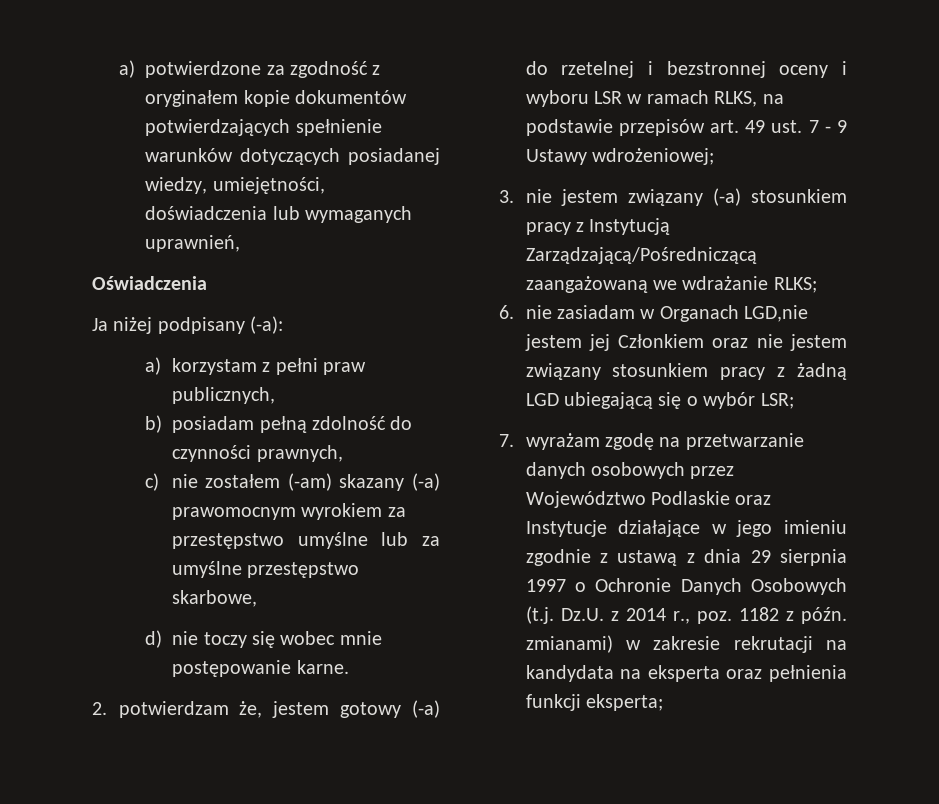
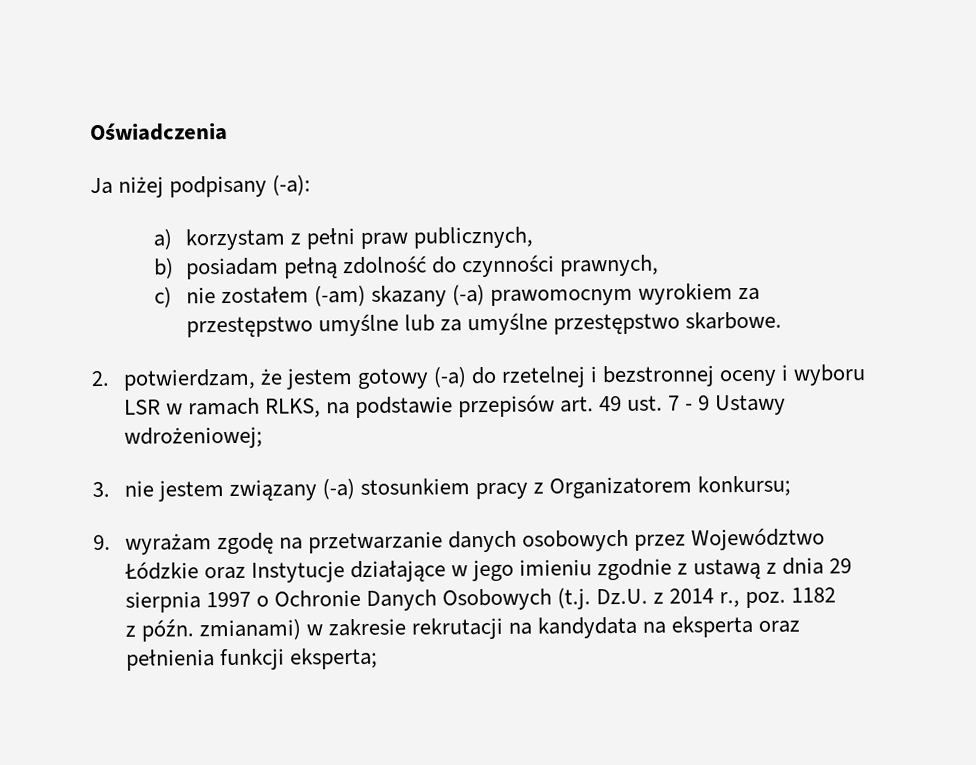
- a) potwierdzone za zgodność z oryginałem kopie dokumentów potwierdzających spełnienie warunków dotyczących posiadanej wiedzy, umiejętności, doświadczenia lub wymaganych uprawnień,
- c) nie zostałem (-am) skazany (-a) prawomocnym wyrokiem za przestępstwo umyślne lub za umyślne przestępstwo skarbowe,
- d) nie toczy się wobec mnie postępowanie karne.
- 2. potwierdzam że, jestem gotowy (-a) do rzetelnej i bezstronnej oceny i wyboru LSR w ramach RLKS, na podstawie przepisów art. 49 ust. 7 - 9 Ustawy wdrożeniowej;
+ c) nie zostałem (-am) skazany (-a) prawomocnym wyrokiem za przestępstwo umyślne lub za umyślne przestępstwo skarbowe.
+ 2. potwierdzam, że jestem gotowy (-a) do rzetelnej i bezstronnej oceny i wyboru LSR w ramach RLKS, na podstawie przepisów art. 49 ust. 7 - 9 Ustawy wdrożeniowej;
- 3. nie jestem związany (-a) stosunkiem pracy z Instytucją Zarządzającą/Pośredniczącą zaangażowaną we wdrażanie RLKS;
- 6. nie zasiadam w Organach LGD,nie jestem jej Członkiem oraz nie jestem związany stosunkiem pracy z żadną LGD ubiegającą się o wybór LSR;
- 7. wyrażam zgodę na przetwarzanie danych osobowych przez Województwo Podlaskie oraz Instytucje działające w jego imieniu zgodnie z ustawą z dnia 29 sierpnia 1997 o Ochronie Danych Osobowych (t.j. Dz.U. z 2014 r., poz. 1182 z późn. zmianami) w zakresie rekrutacji na kandydata na eksperta oraz pełnienia funkcji eksperta;
+ 3. nie jestem związany (-a) stosunkiem pracy z Organizatorem konkursu;
+ 9. wyrażam zgodę na przetwarzanie danych osobowych przez Województwo Łódzkie oraz Instytucje działające w jego imieniu zgodnie z ustawą z dnia 29 sierpnia 1997 o Ochronie Danych Osobowych (t.j. Dz.U. z 2014 r., poz. 1182
+ z późn. zmianami) w zakresie rekrutacji na kandydata na eksperta oraz pełnienia funkcji eksperta;

